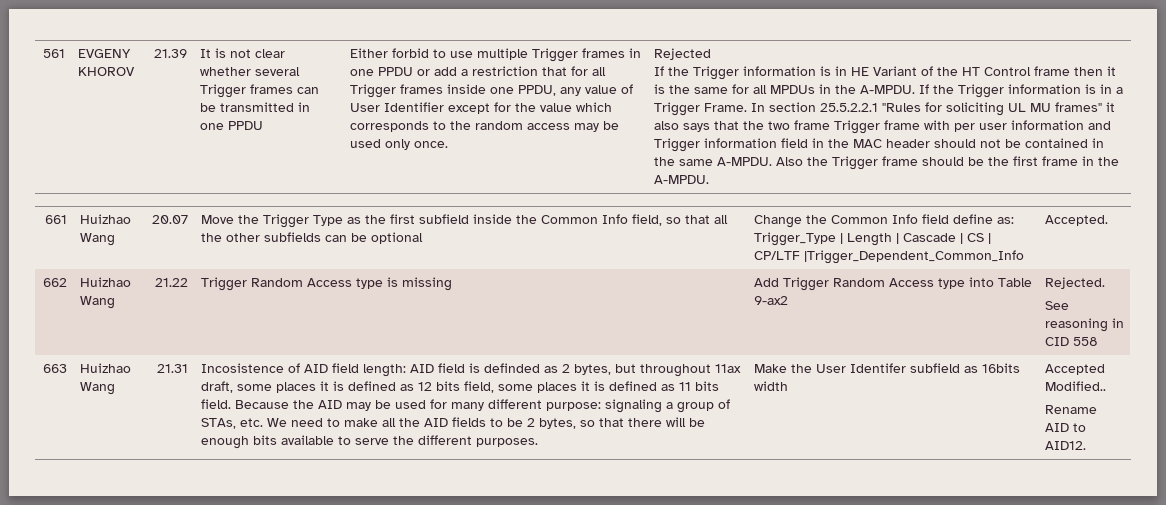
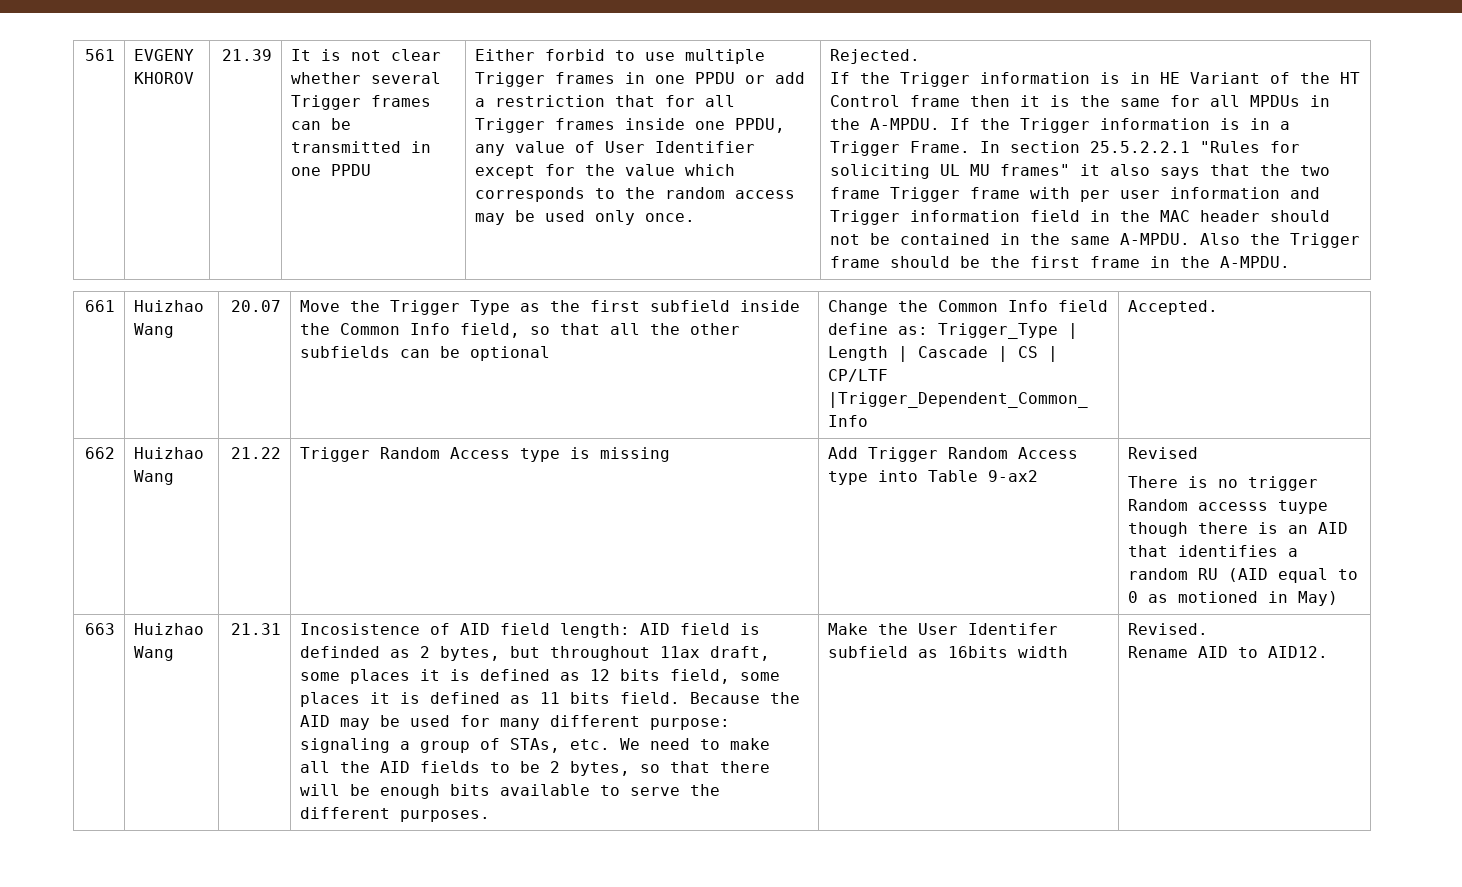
- Rejected
+ Rejected.
- Rejected.
- See reasoning in CID 558
+ Revised
+ There is no trigger Random accesss tuype though there is an AID that identifies a random RU (AID equal to 0 as motioned in May)
- Accepted Modified..
+ Revised.

